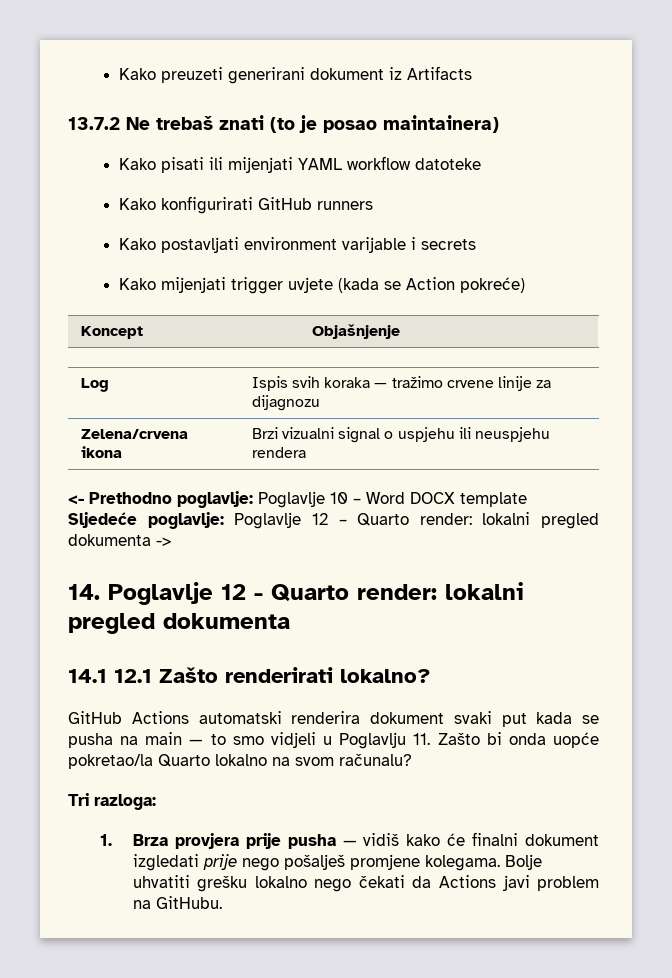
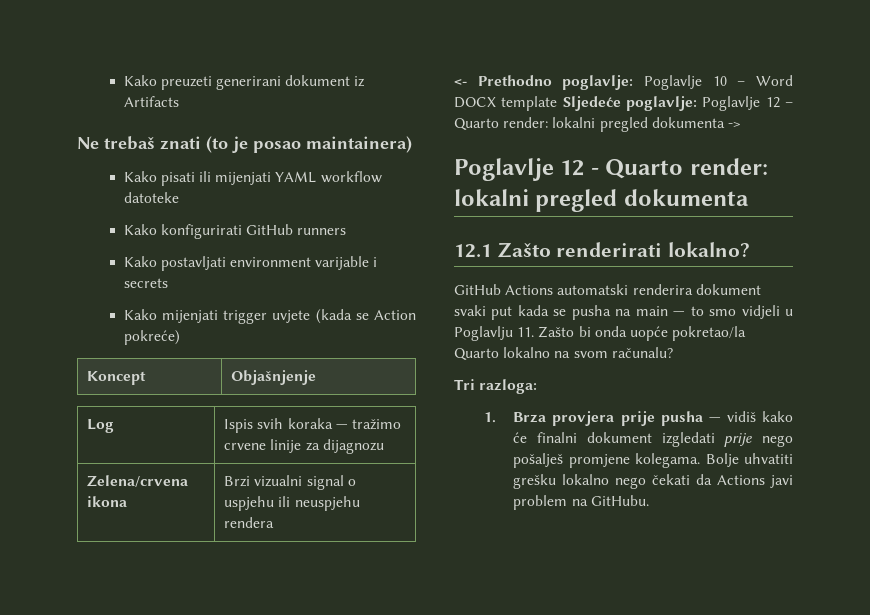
- 13.7.2 Ne trebaš znati (to je posao maintainera)
+ Ne trebaš znati (to je posao maintainera)
  <- Prethodno poglavlje: Poglavlje 10 – Word DOCX template Sljedeće poglavlje: Poglavlje 12 – Quarto render: lokalni pregled dokumenta ->
- 14. Poglavlje 12 - Quarto render: lokalni pregled dokumenta
+ Poglavlje 12 - Quarto render: lokalni pregled dokumenta
- 14.1 12.1 Zašto renderirati lokalno?
+ 12.1 Zašto renderirati lokalno?

